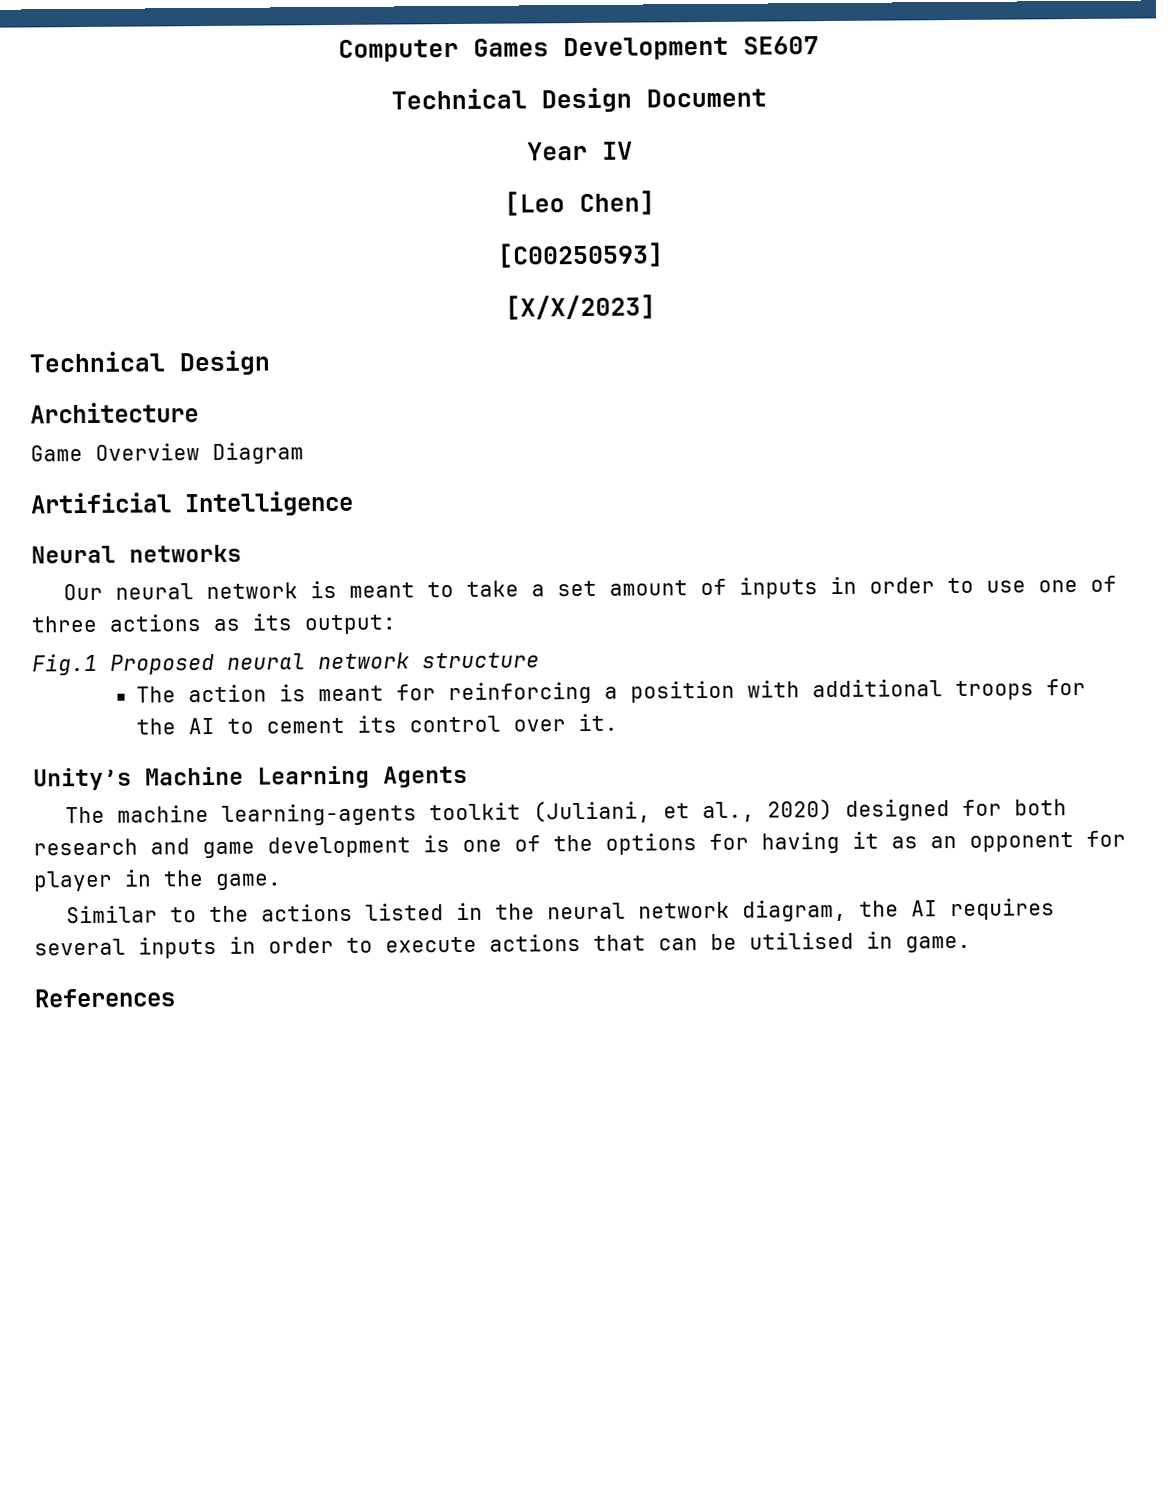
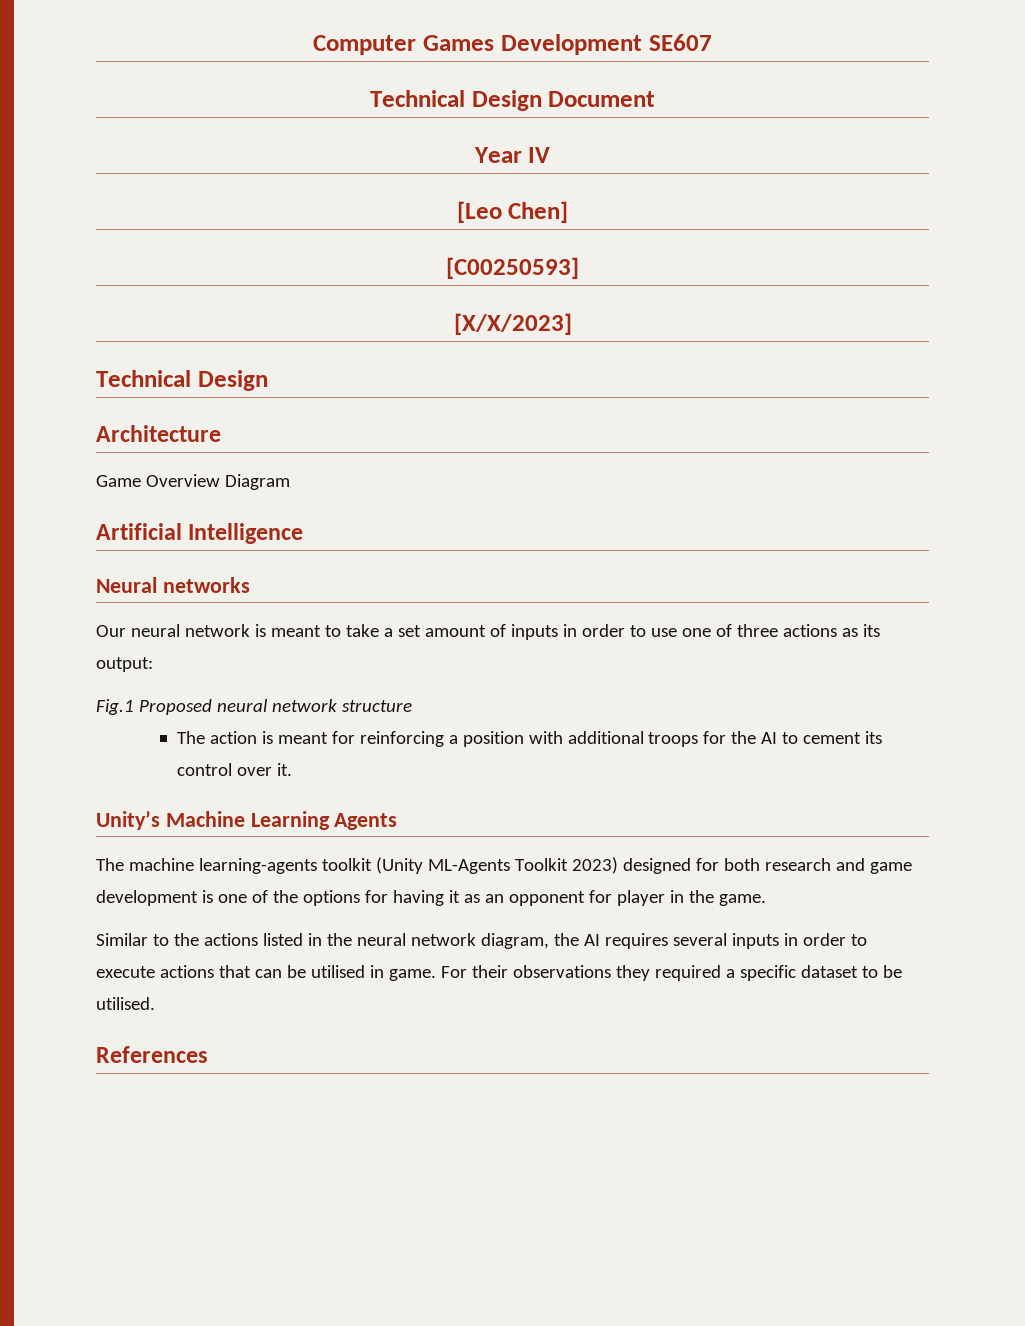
- The machine learning-agents toolkit (Juliani, et al., 2020) designed for both research and game development is one of the options for having it as an opponent for player in the game.
+ The machine learning-agents toolkit (Unity ML-Agents Toolkit 2023) designed for both research and game development is one of the options for having it as an opponent for player in the game.
+ For their observations they required a specific dataset to be utilised.

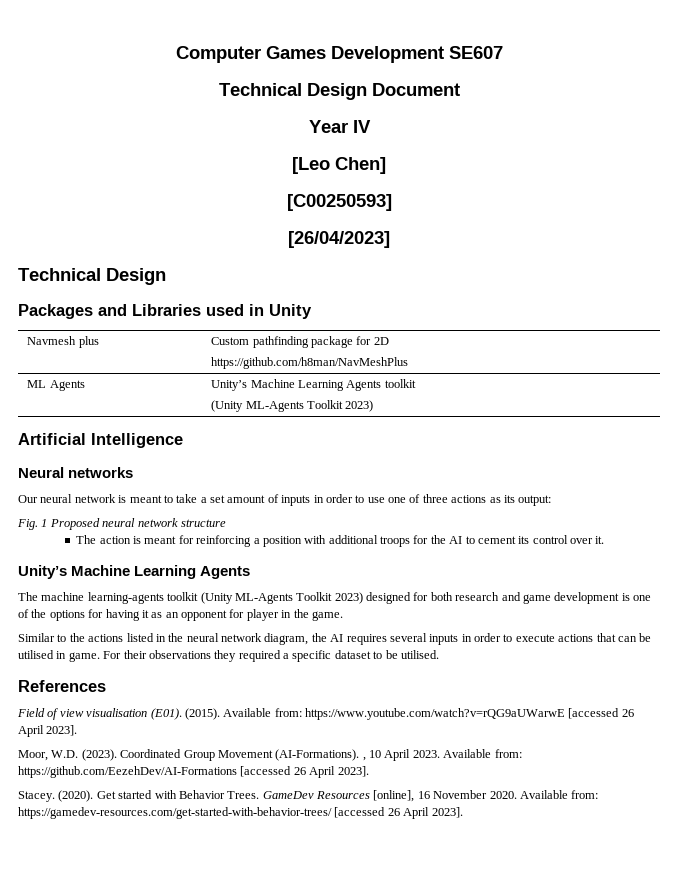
- [X/X/2023]
+ [26/04/2023]
- Architecture
- Game Overview Diagram
+ Packages and Libraries used in Unity
+ Navmesh plus | Custom pathfinding package for 2D
+ https://github.com/h8man/NavMeshPlus
+ ML Agents | Unity’s Machine Learning Agents toolkit
+ (Unity ML-Agents Toolkit 2023)
- Fig.1 Proposed neural network structure
+ Fig. 1 Proposed neural network structure
+ Field of view visualisation (E01). (2015). Available from: https://www.youtube.com/watch?v=rQG9aUWarwE [accessed 26 April 2023].
+ Moor, W.D. (2023). Coordinated Group Movement (AI-Formations). , 10 April 2023. Available from: https://github.com/EezehDev/AI-Formations [accessed 26 April 2023].
+ Stacey. (2020). Get started with Behavior Trees. GameDev Resources [online], 16 November 2020. Available from: https://gamedev-resources.com/get-started-with-behavior-trees/ [accessed 26 April 2023].

